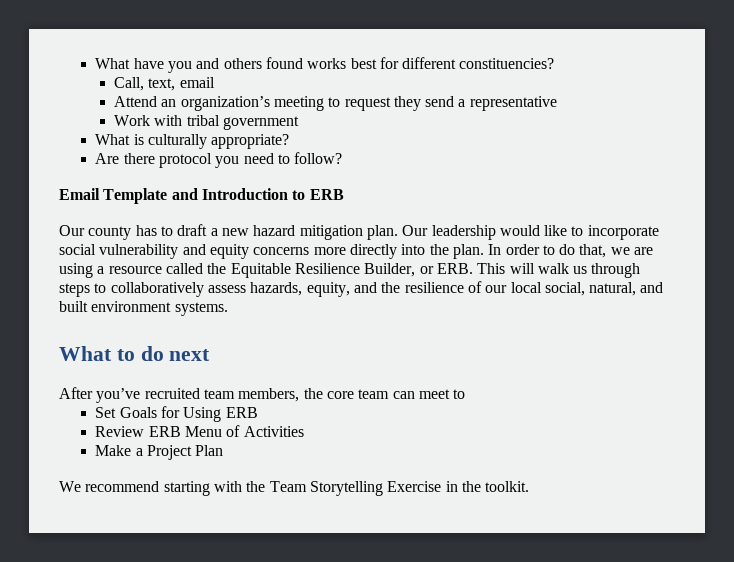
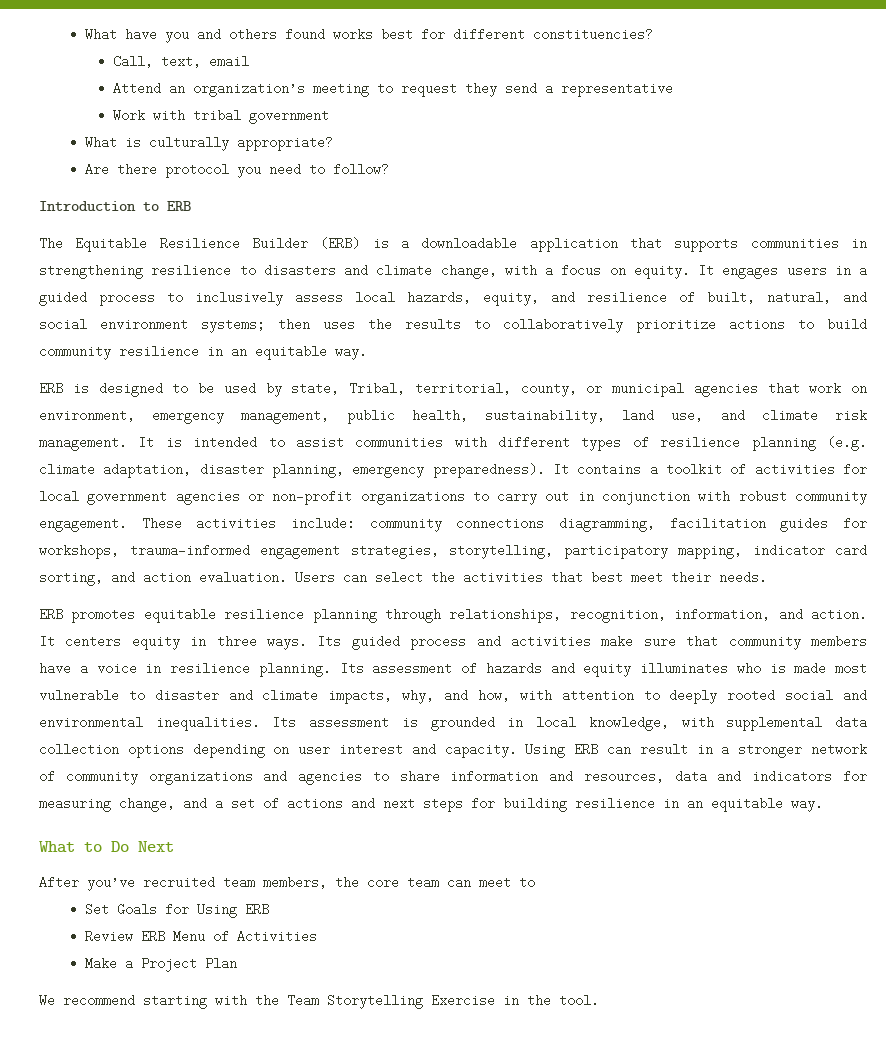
- Email Template and Introduction to ERB
+ Introduction to ERB
- Our county has to draft a new hazard mitigation plan. Our leadership would like to incorporate social vulnerability and equity concerns more directly into the plan. In order to do that, we are using a resource called the Equitable Resilience Builder, or ERB. This will walk us through steps to collaboratively assess hazards, equity, and the resilience of our local social, natural, and built environment systems.
+ The Equitable Resilience Builder (ERB) is a downloadable application that supports communities in strengthening resilience to disasters and climate change, with a focus on equity. It engages users in a guided process to inclusively assess local hazards, equity, and resilience of built, natural, and social environment systems; then uses the results to collaboratively prioritize actions to build community resilience in an equitable way.
+ ERB is designed to be used by state, Tribal, territorial, county, or municipal agencies that work on environment, emergency management, public health, sustainability, land use, and climate risk management. It is intended to assist communities with different types of resilience planning (e.g. climate adaptation, disaster planning, emergency preparedness). It contains a toolkit of activities for local government agencies or non-profit organizations to carry out in conjunction with robust community engagement. These activities include: community connections diagramming, facilitation guides for workshops, trauma-informed engagement strategies, storytelling, participatory mapping, indicator card sorting, and action evaluation. Users can select the activities that best meet their needs.
+ ERB promotes equitable resilience planning through relationships, recognition, information, and action. It centers equity in three ways. Its guided process and activities make sure that community members have a voice in resilience planning. Its assessment of hazards and equity illuminates who is made most vulnerable to disaster and climate impacts, why, and how, with attention to deeply rooted social and environmental inequalities. Its assessment is grounded in local knowledge, with supplemental data collection options depending on user interest and capacity. Using ERB can result in a stronger network of community organizations and agencies to share information and resources, data and indicators for measuring change, and a set of actions and next steps for building resilience in an equitable way.
- What to do next
+ What to Do Next
- We recommend starting with the Team Storytelling Exercise in the toolkit.
+ We recommend starting with the Team Storytelling Exercise in the tool.

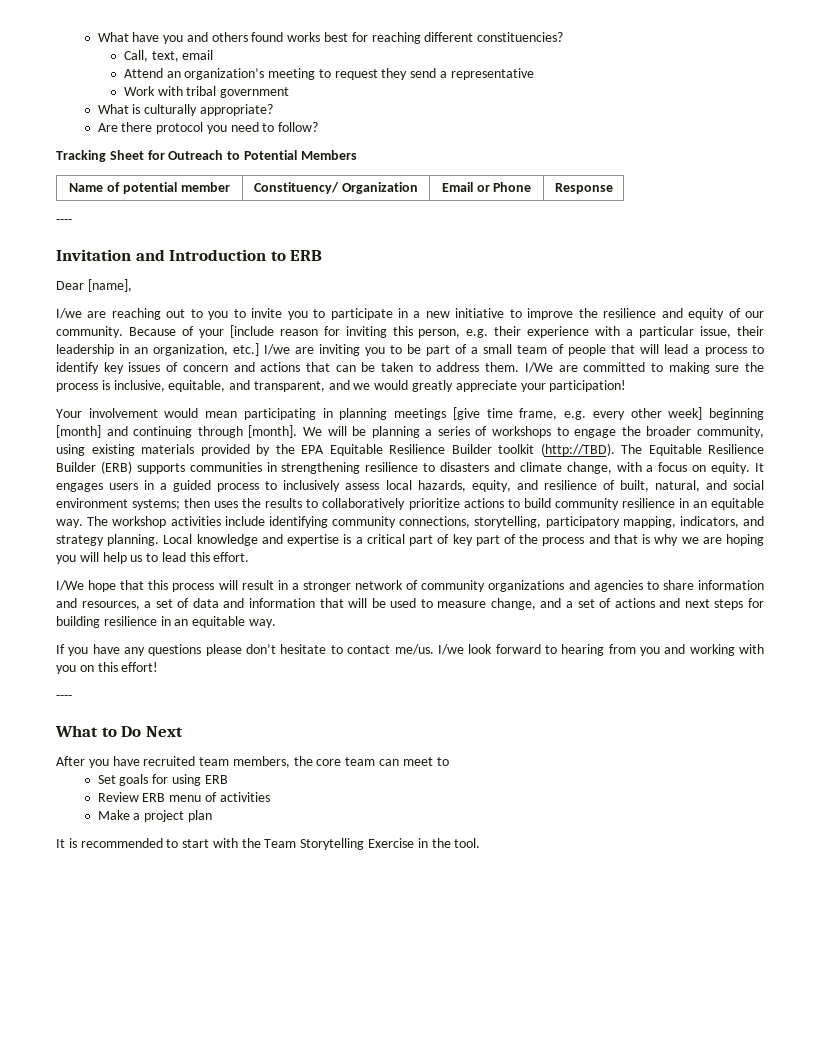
- What have you and others found works best for different constituencies?
+ What have you and others found works best for reaching different constituencies?
- Introduction to ERB
- The Equitable Resilience Builder (ERB) is a downloadable application that supports communities in strengthening resilience to disasters and climate change, with a focus on equity.
+ Tracking Sheet for Outreach to Potential Members
+ Name of potential member | Constituency/ Organization | Email or Phone | Response
+ ----
+ Invitation and Introduction to ERB
+ Dear [name],
+ I/we are reaching out to you to invite you to participate in a new initiative to improve the resilience and equity of our community. Because of your [include reason for inviting this person, e.g. their experience with a particular issue, their leadership in an organization, etc.] I/we are inviting you to be part of a small team of people that will lead a process to identify key issues of concern and actions that can be taken to address them. I/We are committed to making sure the process is inclusive, equitable, and transparent, and we would greatly appreciate your participation!
+ Your involvement would mean participating in planning meetings [give time frame, e.g. every other week] beginning [month] and continuing through [month]. We will be planning a series of workshops to engage the broader community, using existing materials provided by the EPA Equitable Resilience Builder toolkit (http://TBD). The Equitable Resilience Builder (ERB) supports communities in strengthening resilience to disasters and climate change, with a focus on equity.
- then uses the results to collaboratively prioritize actions to build community resilience in an equitable way.
- ERB is designed to be used by state, Tribal, territorial, county, or municipal agencies that work on environment, emergency management, public health, sustainability, land use, and climate risk management. It is intended to assist communities with different types of resilience planning (e.g. climate adaptation, disaster planning, emergency preparedness). It contains a toolkit of activities for local government agencies or non-profit organizations to carry out in conjunction with robust community engagement. These activities include: community connections diagramming, facilitation guides for workshops, trauma-informed engagement strategies, storytelling, participatory mapping, indicator card sorting, and action evaluation. Users can select the activities that best meet their needs.
- ERB promotes equitable resilience planning through relationships, recognition, information, and action. It centers equity in three ways. Its guided process and activities make sure that community members have a voice in resilience planning. Its assessment of hazards and equity illuminates who is made most vulnerable to disaster and climate impacts, why, and how, with attention to deeply rooted social and environmental inequalities. Its assessment is grounded in local knowledge, with supplemental data collection options depending on user interest and capacity. Using ERB can result in a stronger network of community organizations and agencies to share information and resources, data and indicators for measuring change, and a set of actions and next steps for building resilience in an equitable way.
+ then uses the results to collaboratively prioritize actions to build community resilience in an equitable way. The workshop activities include identifying community connections, storytelling, participatory mapping, indicators, and strategy planning. Local knowledge and expertise is a critical part of key part of the process and that is why we are hoping you will help us to lead this effort.
+ I/We hope that this process will result in a stronger network of community organizations and agencies to share information and resources, a set of data and information that will be used to measure change, and a set of actions and next steps for building resilience in an equitable way.
+ If you have any questions please don’t hesitate to contact me/us. I/we look forward to hearing from you and working with you on this effort!
+ ----
- After you’ve recruited team members, the core team can meet to
+ After you have recruited team members, the core team can meet to
- Set Goals for Using ERB
+ Set goals for using ERB
- Review ERB Menu of Activities
+ Review ERB menu of activities
- Make a Project Plan
- We recommend starting with the Team Storytelling Exercise in the tool.
+ Make a project plan
+ It is recommended to start with the Team Storytelling Exercise in the tool.

